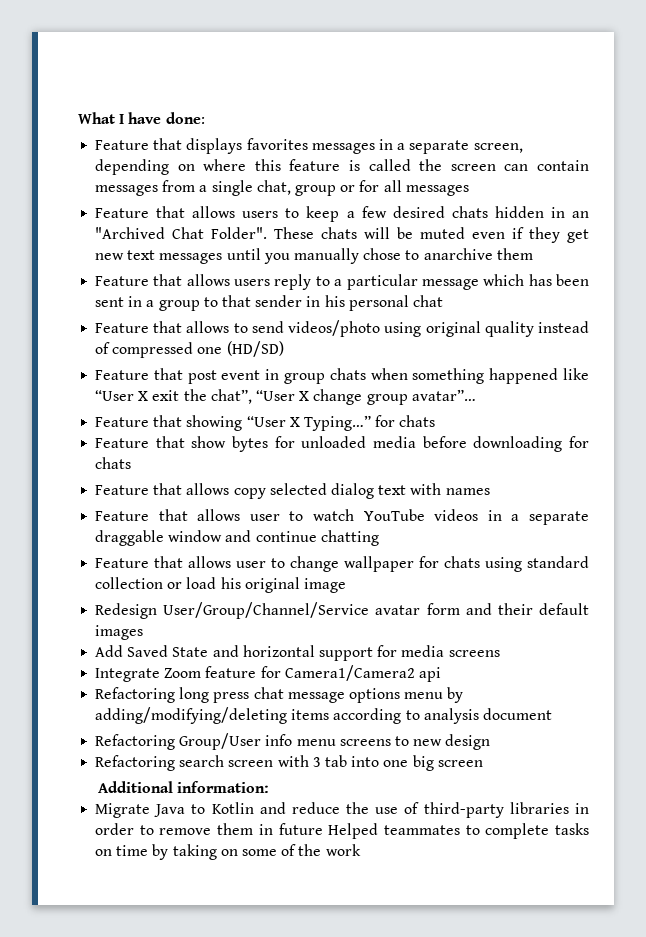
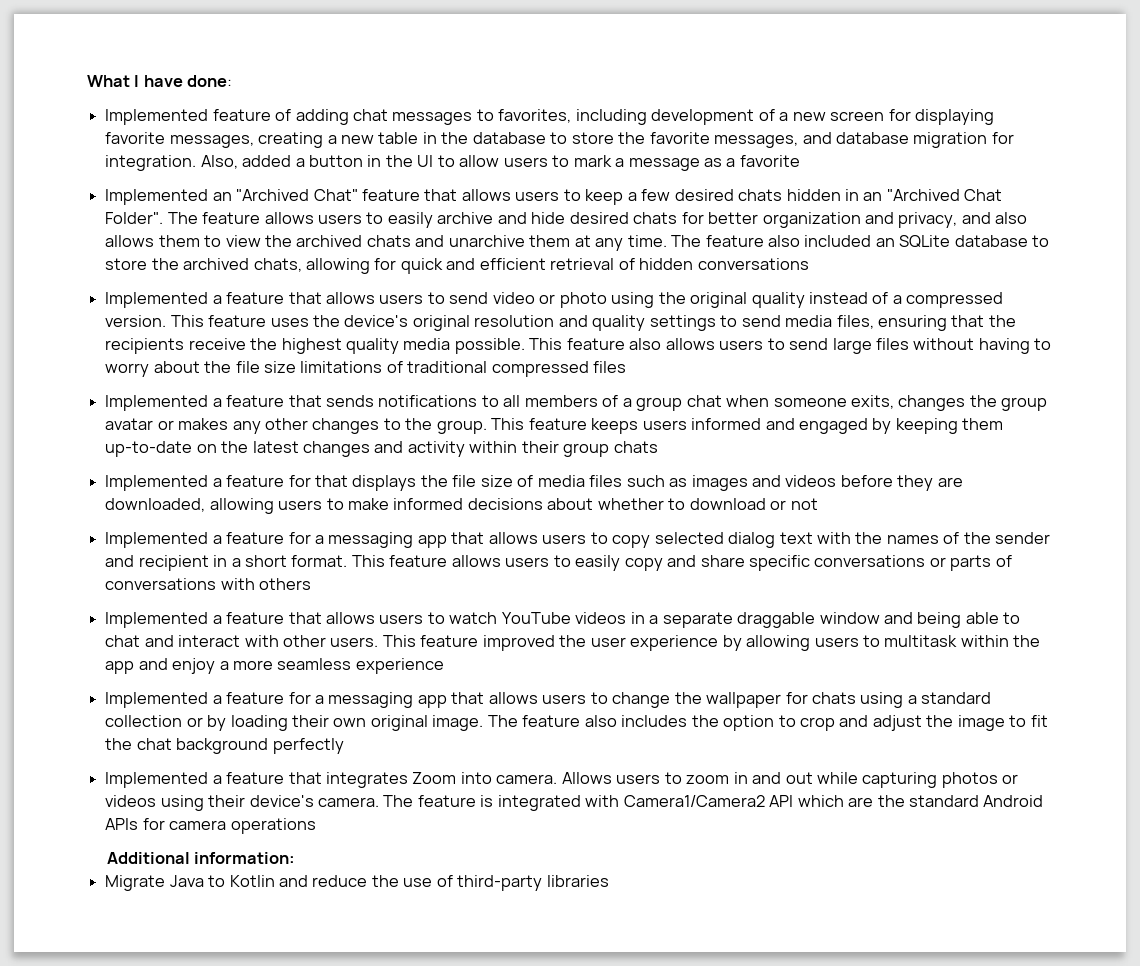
- Feature that displays favorites messages in a separate screen, depending on where this feature is called the screen can contain messages from a single chat, group or for all messages
- Feature that allows users to keep a few desired chats hidden in an "Archived Chat Folder".
+ Implemented feature of adding chat messages to favorites, including development of a new screen for displaying favorite messages, creating a new table in the database to store the favorite messages, and database migration for integration. Also, added a button in the UI to allow users to mark a message as a favorite
+ Implemented an "Archived Chat" feature that allows users to keep a few desired chats hidden in an "Archived Chat Folder".
- These chats will be muted even if they get new text messages until you manually chose to anarchive them
- Feature that allows users reply to a particular message which has been sent in a group to that sender in his personal chat
- Feature that allows to send videos/photo using original quality instead of compressed one (HD/SD)
- Feature that post event in group chats when something happened like “User X exit the chat”, “User X change group avatar”…
- Feature that showing “User X Typing…” for chats
- Feature that show bytes for unloaded media before downloading for chats
- Feature that allows copy selected dialog text with names
- Feature that allows user to watch YouTube videos in a separate draggable window and continue chatting
- Feature that allows user to change wallpaper for chats using standard collection or load his original image
- Redesign User/Group/Channel/Service avatar form and their default images
- Add Saved State and horizontal support for media screens
- Integrate Zoom feature for Camera1/Camera2 api
- Refactoring long press chat message options menu by adding/modifying/deleting items according to analysis document
- Refactoring Group/User info menu screens to new design
- Refactoring search screen with 3 tab into one big screen
+ The feature allows users to easily archive and hide desired chats for better organization and privacy, and also allows them to view the archived chats and unarchive them at any time. The feature also included an SQLite database to store the archived chats, allowing for quick and efficient retrieval of hidden conversations
+ Implemented a feature that allows users to send video or photo using the original quality instead of a compressed version. This feature uses the device's original resolution and quality settings to send media files, ensuring that the recipients receive the highest quality media possible. This feature also allows users to send large files without having to worry about the file size limitations of traditional compressed files
+ Implemented a feature that sends notifications to all members of a group chat when someone exits, changes the group avatar or makes any other changes to the group. This feature keeps users informed and engaged by keeping them up-to-date on the latest changes and activity within their group chats
+ Implemented a feature for that displays the file size of media files such as images and videos before they are downloaded, allowing users to make informed decisions about whether to download or not
+ Implemented a feature for a messaging app that allows users to copy selected dialog text with the names of the sender and recipient in a short format. This feature allows users to easily copy and share specific conversations or parts of conversations with others
+ Implemented a feature that allows users to watch YouTube videos in a separate draggable window and being able to chat and interact with other users. This feature improved the user experience by allowing users to multitask within the app and enjoy a more seamless experience
+ Implemented a feature for a messaging app that allows users to change the wallpaper for chats using a standard collection or by loading their own original image. The feature also includes the option to crop and adjust the image to fit the chat background perfectly
+ Implemented a feature that integrates Zoom into camera. Allows users to zoom in and out while capturing photos or videos using their device's camera. The feature is integrated with Camera1/Camera2 API which are the standard Android APIs for camera operations
- Migrate Java to Kotlin and reduce the use of third-party libraries in order to remove them in future Helped teammates to complete tasks on time by taking on some of the work
+ Migrate Java to Kotlin and reduce the use of third-party libraries

